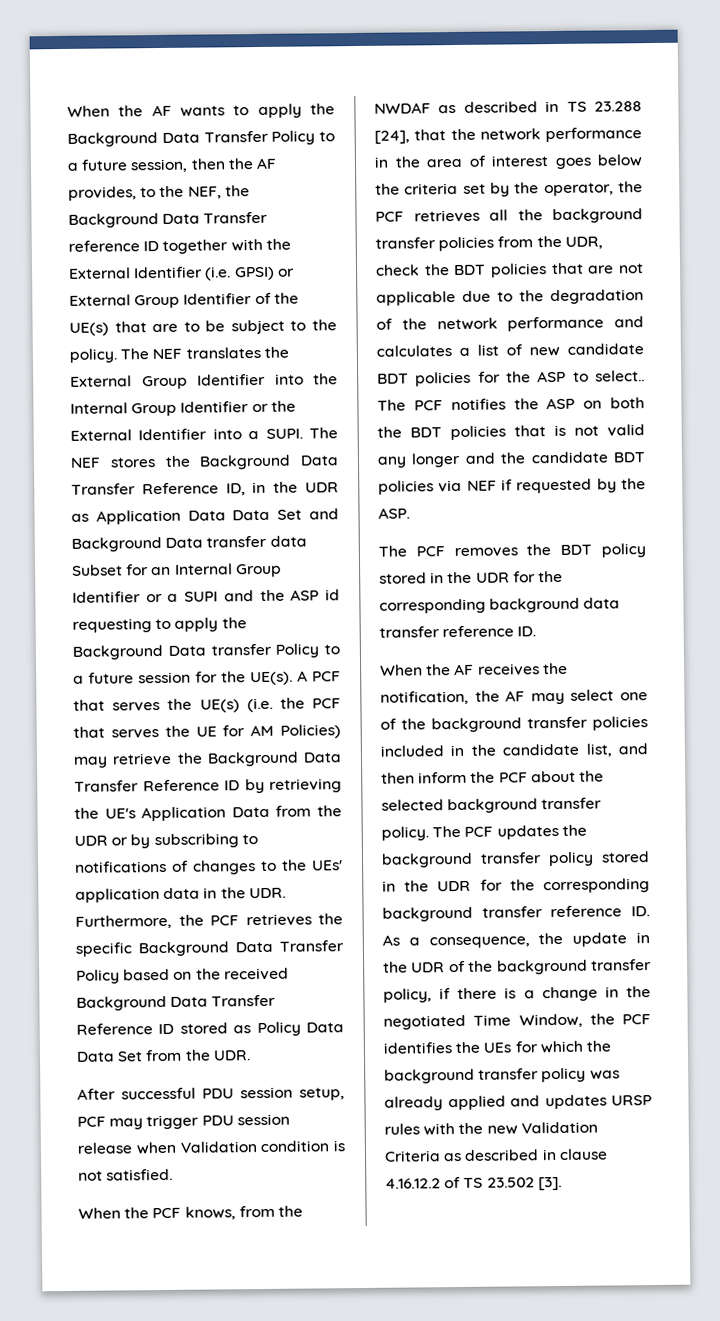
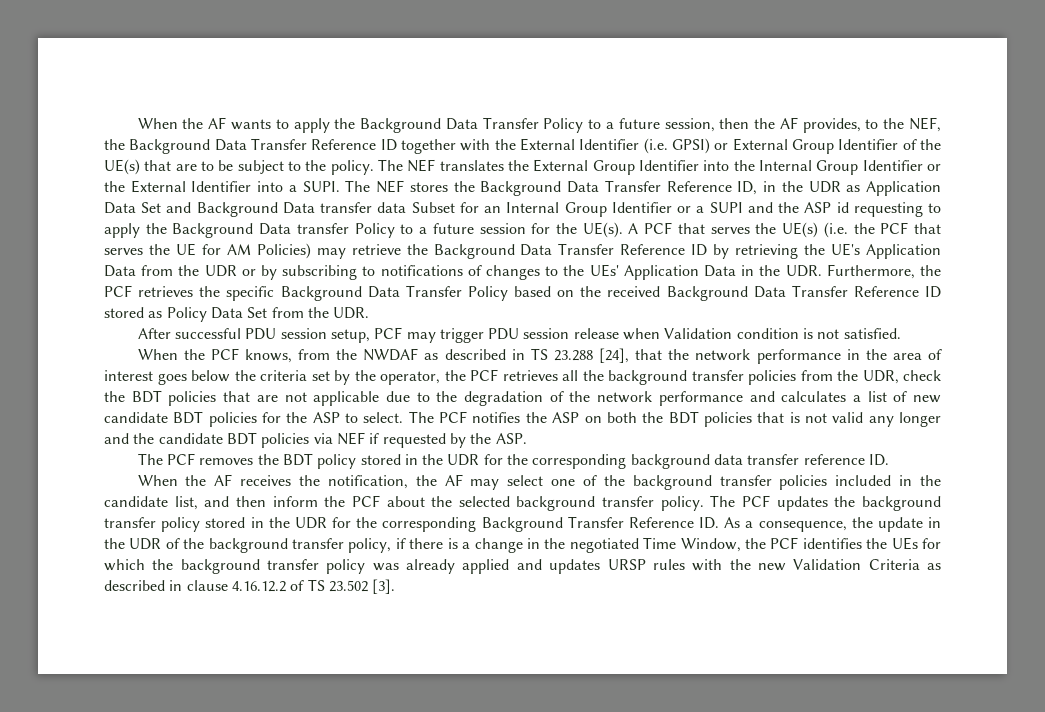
- When the AF wants to apply the Background Data Transfer Policy to a future session, then the AF provides, to the NEF, the Background Data Transfer reference ID together with the External Identifier (i.e. GPSI) or External Group Identifier of the UE(s) that are to be subject to the policy.
+ When the AF wants to apply the Background Data Transfer Policy to a future session, then the AF provides, to the NEF, the Background Data Transfer Reference ID together with the External Identifier (i.e. GPSI) or External Group Identifier of the UE(s) that are to be subject to the policy.
- The NEF stores the Background Data Transfer Reference ID, in the UDR as Application Data Data Set and Background Data transfer data Subset for an Internal Group Identifier or a SUPI and the ASP id requesting to apply the Background Data transfer Policy to a future session for the UE(s).
+ The NEF stores the Background Data Transfer Reference ID, in the UDR as Application Data Set and Background Data transfer data Subset for an Internal Group Identifier or a SUPI and the ASP id requesting to apply the Background Data transfer Policy to a future session for the UE(s).
- A PCF that serves the UE(s) (i.e. the PCF that serves the UE for AM Policies) may retrieve the Background Data Transfer Reference ID by retrieving the UE's Application Data from the UDR or by subscribing to notifications of changes to the UEs' application data in the UDR. Furthermore, the PCF retrieves the specific Background Data Transfer Policy based on the received Background Data Transfer Reference ID stored as Policy Data Data Set from the UDR.
+ A PCF that serves the UE(s) (i.e. the PCF that serves the UE for AM Policies) may retrieve the Background Data Transfer Reference ID by retrieving the UE's Application Data from the UDR or by subscribing to notifications of changes to the UEs' Application Data in the UDR. Furthermore, the PCF retrieves the specific Background Data Transfer Policy based on the received Background Data Transfer Reference ID stored as Policy Data Set from the UDR.
- When the PCF knows, from the NWDAF as described in TS 23.288 [24], that the network performance in the area of interest goes below the criteria set by the operator, the PCF retrieves all the background transfer policies from the UDR, check the BDT policies that are not applicable due to the degradation of the network performance and calculates a list of new candidate BDT policies for the ASP to select..
+ When the PCF knows, from the NWDAF as described in TS 23.288 [24], that the network performance in the area of interest goes below the criteria set by the operator, the PCF retrieves all the background transfer policies from the UDR, check the BDT policies that are not applicable due to the degradation of the network performance and calculates a list of new candidate BDT policies for the ASP to select.
- The PCF updates the background transfer policy stored in the UDR for the corresponding background transfer reference ID. As a consequence, the update in the UDR of the background transfer policy, if there is a change in the negotiated Time Window, the PCF identifies the UEs for which the background transfer policy was already applied and updates URSP rules with the new Validation Criteria as described in clause 4.16.12.2 of TS 23.502 [3].
+ The PCF updates the background transfer policy stored in the UDR for the corresponding Background Transfer Reference ID. As a consequence, the update in the UDR of the background transfer policy, if there is a change in the negotiated Time Window, the PCF identifies the UEs for which the background transfer policy was already applied and updates URSP rules with the new Validation Criteria as described in clause 4.16.12.2 of TS 23.502 [3].

